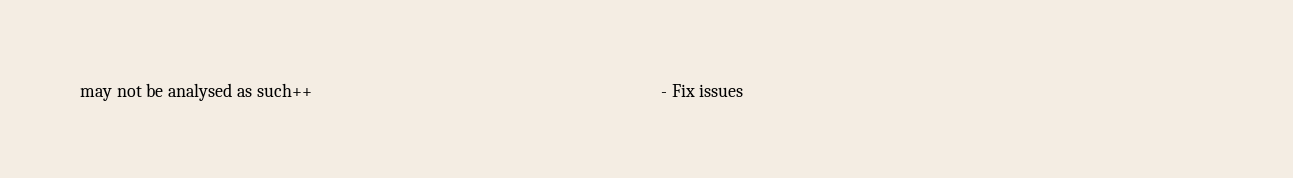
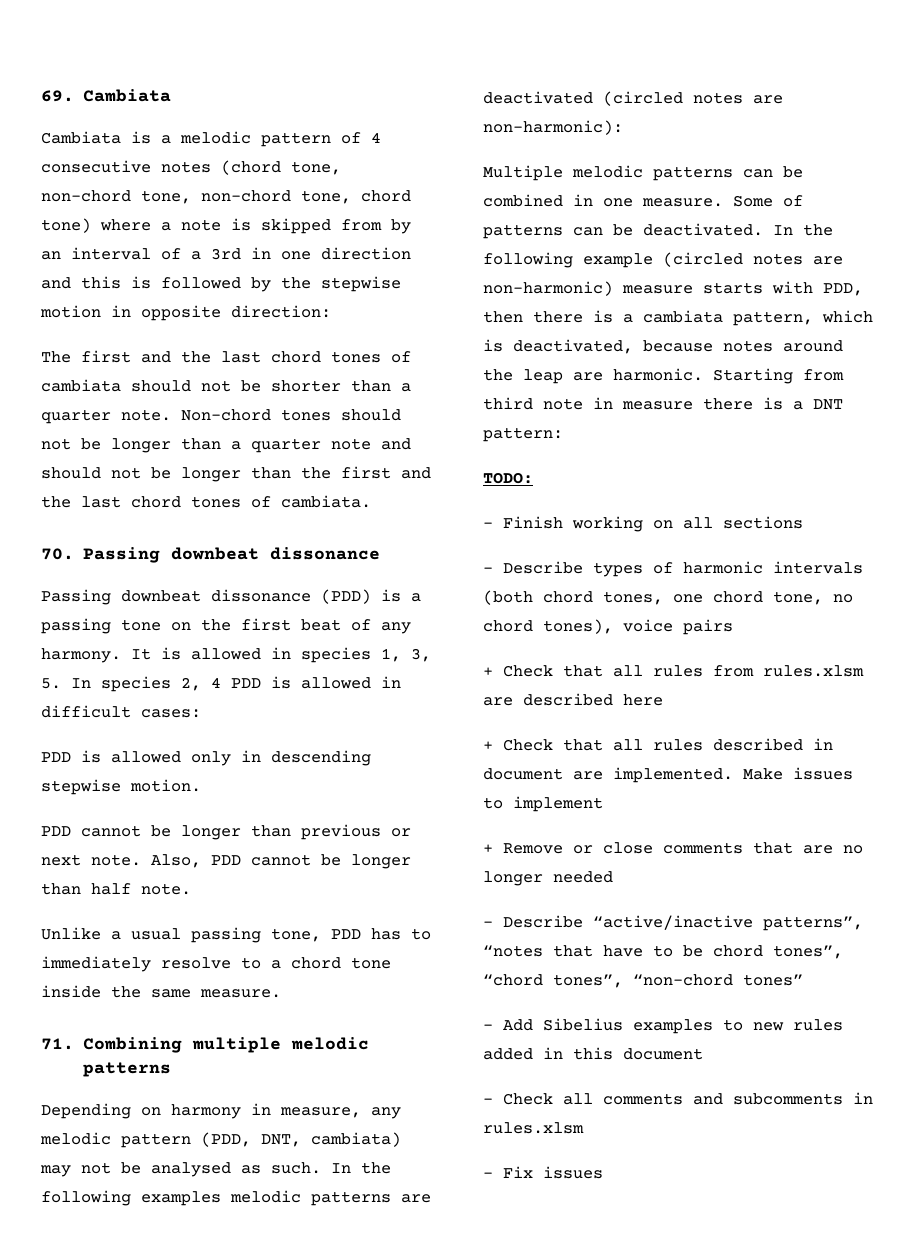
- may not be analysed as such++
+ 69. Cambiata
+ Cambiata is a melodic pattern of 4 consecutive notes (chord tone, non-chord tone, non-chord tone, chord tone) where a note is skipped from by an interval of a 3rd in one direction and this is followed by the stepwise motion in opposite direction:
+ The first and the last chord tones of cambiata should not be shorter than a quarter note. Non-chord tones should not be longer than a quarter note and should not be longer than the first and the last chord tones of cambiata.
+ 70. Passing downbeat dissonance
+ Passing downbeat dissonance (PDD) is a passing tone on the first beat of any harmony. It is allowed in species 1, 3, 5. In species 2, 4 PDD is allowed in difficult cases:
+ PDD is allowed only in descending stepwise motion.
+ PDD cannot be longer than previous or next note. Also, PDD cannot be longer than half note.
+ Unlike a usual passing tone, PDD has to immediately resolve to a chord tone inside the same measure.
+ 71. Combining multiple melodic patterns
+ Depending on harmony in measure, any melodic pattern (PDD, DNT, cambiata) may not be analysed as such. In the following examples melodic patterns are deactivated (circled notes are non-harmonic):
+ Multiple melodic patterns can be combined in one measure. Some of patterns can be deactivated. In the following example (circled notes are non-harmonic) measure starts with PDD, then there is a cambiata pattern, which is deactivated, because notes around the leap are harmonic. Starting from third note in measure there is a DNT pattern:
+ TODO:
+ - Finish working on all sections
+ - Describe types of harmonic intervals (both chord tones, one chord tone, no chord tones), voice pairs
+ + Check that all rules from rules.xlsm are described here
+ + Check that all rules described in document are implemented. Make issues to implement
+ + Remove or close comments that are no longer needed
+ - Describe “active/inactive patterns”, “notes that have to be chord tones”, “chord tones”, “non-chord tones”
+ - Add Sibelius examples to new rules added in this document
+ - Check all comments and subcomments in rules.xlsm

